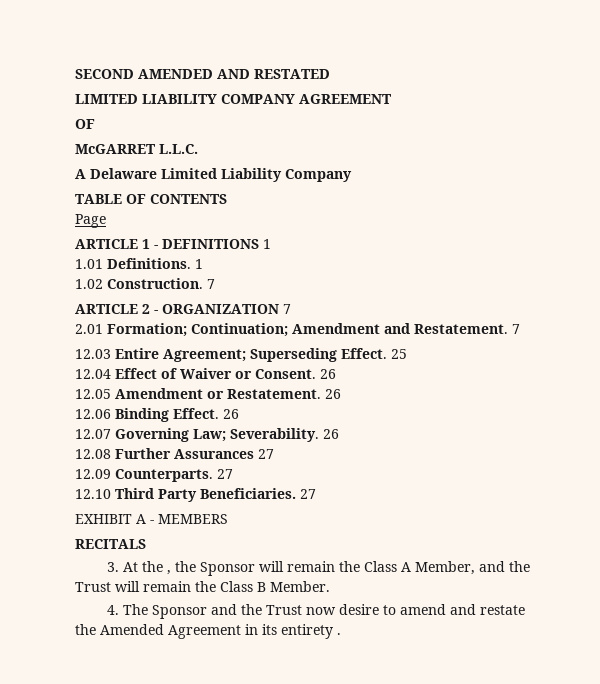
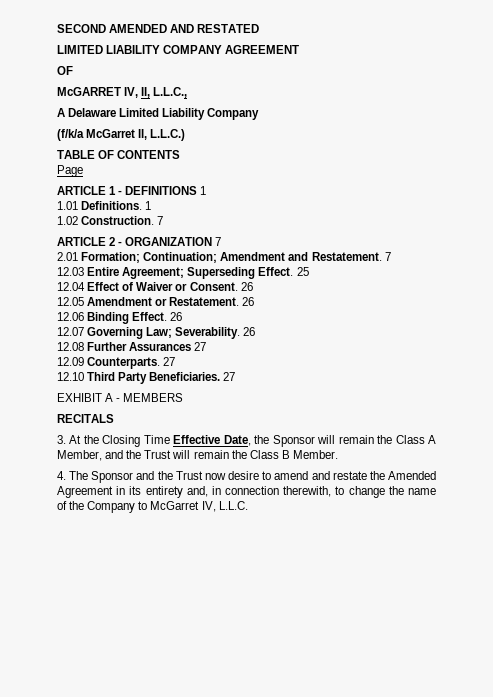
- McGARRET L.L.C.
+ McGARRET IV, II, L.L.C.,
+ (f/k/a McGarret II, L.L.C.)
- 3. At the , the Sponsor will remain the Class A Member, and the Trust will remain the Class B Member.
+ 3. At the Closing Time Effective Date, the Sponsor will remain the Class A Member, and the Trust will remain the Class B Member.
- 4. The Sponsor and the Trust now desire to amend and restate the Amended Agreement in its entirety .
+ 4. The Sponsor and the Trust now desire to amend and restate the Amended Agreement in its entirety and, in connection therewith, to change the name of the Company to McGarret IV, L.L.C.

